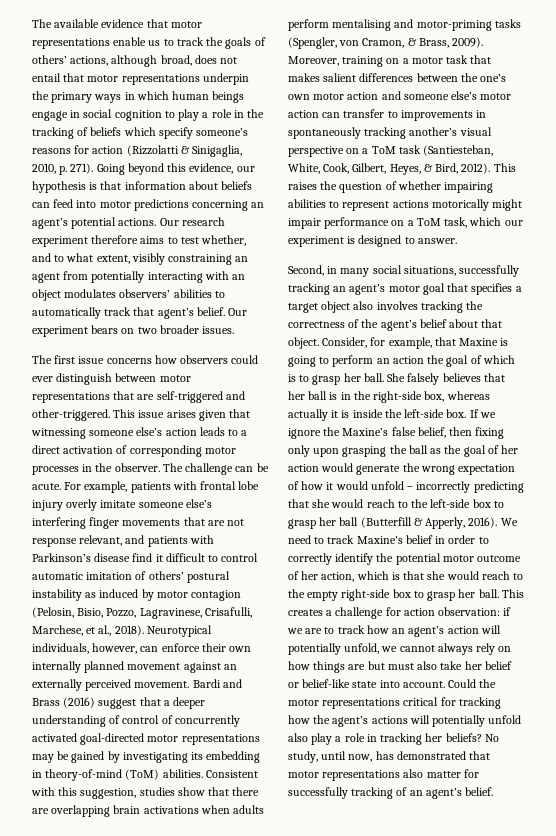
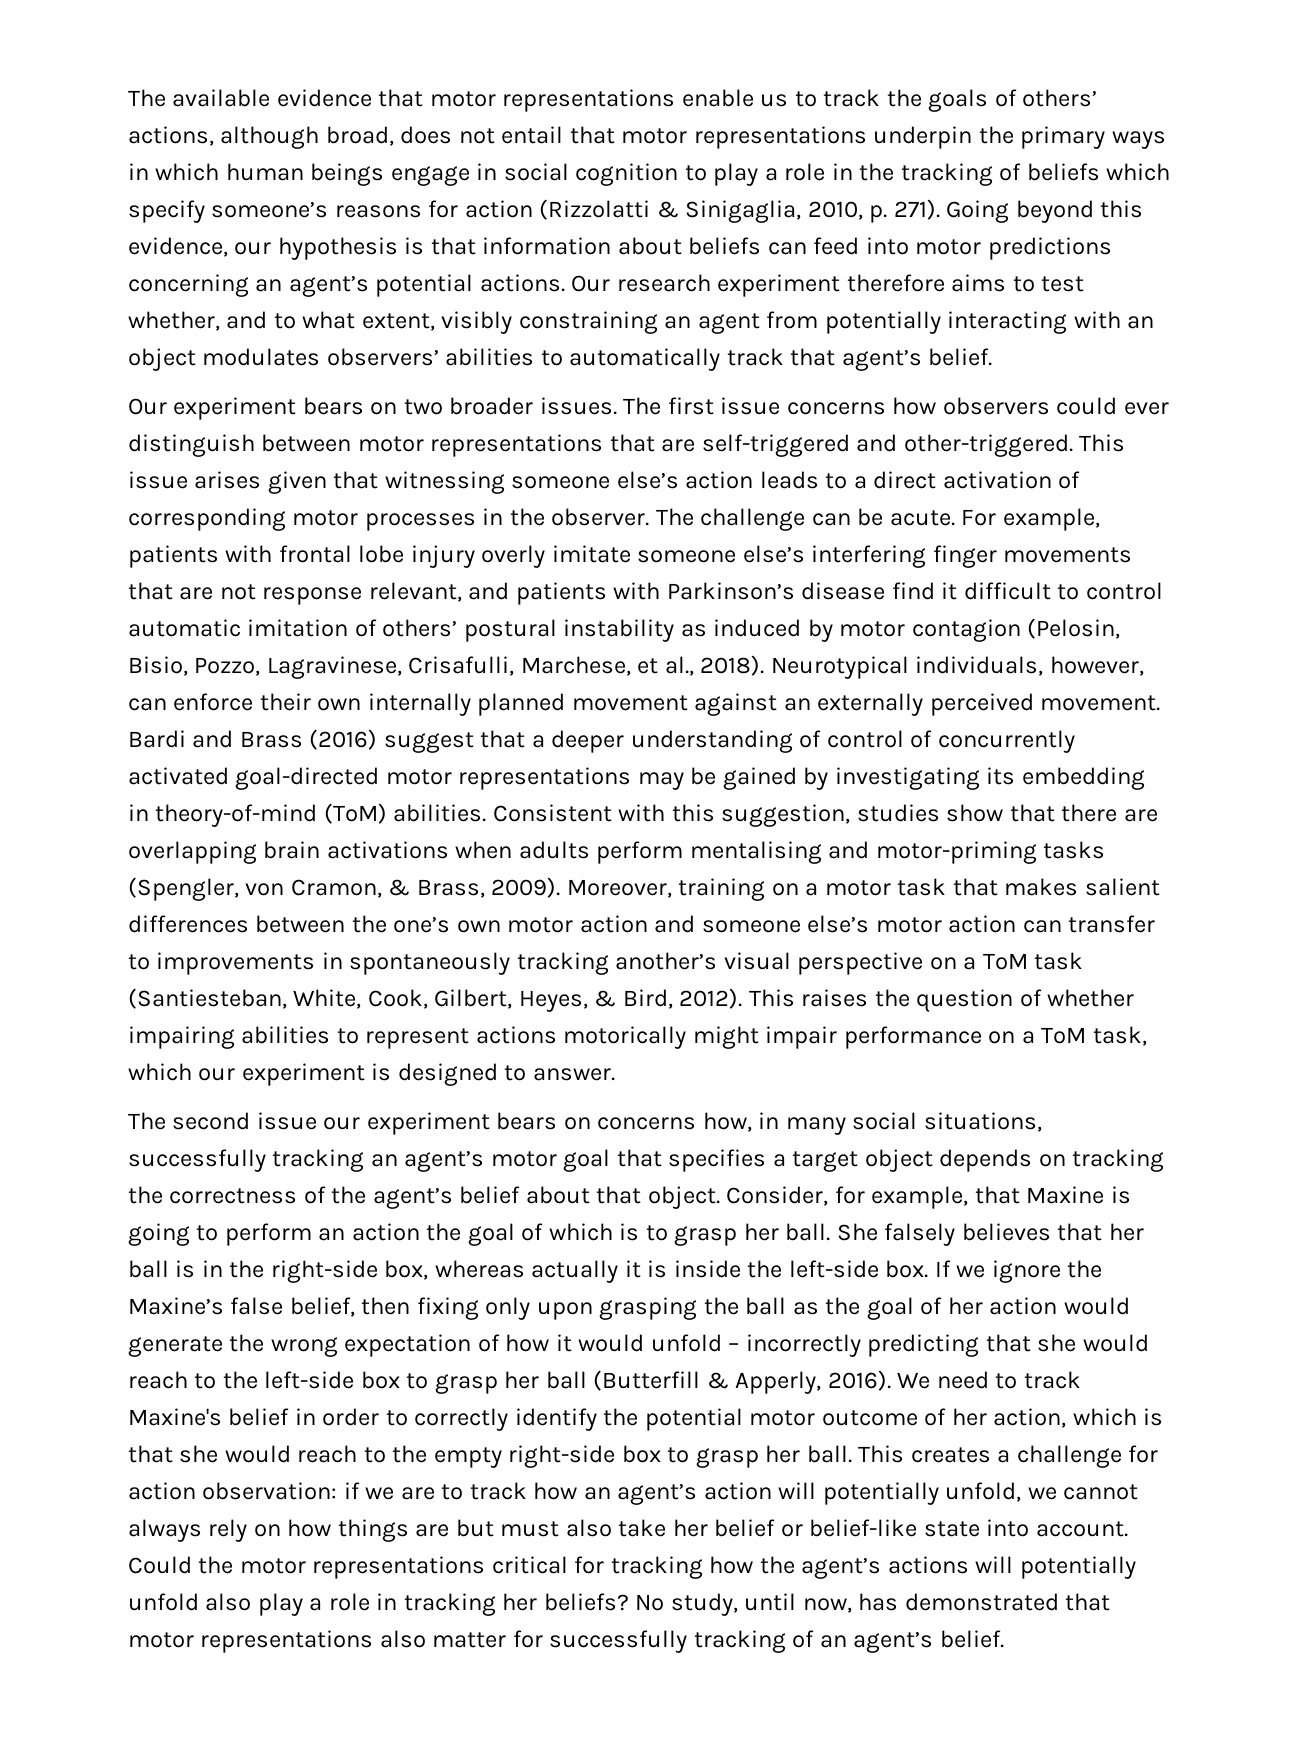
- Our research experiment therefore aims to test whether, and to what extent, visibly constraining an agent from potentially interacting with an object modulates observers’ abilities to automatically track that agent’s belief. Our experiment bears on two broader issues.
- The first issue concerns how observers could ever distinguish between motor representations that are self-triggered and other-triggered.
+ Our research experiment therefore aims to test whether, and to what extent, visibly constraining an agent from potentially interacting with an object modulates observers’ abilities to automatically track that agent’s belief.
+ Our experiment bears on two broader issues. The first issue concerns how observers could ever distinguish between motor representations that are self-triggered and other-triggered.
- Second, in many social situations, successfully tracking an agent’s motor goal that specifies a target object also involves tracking the correctness of the agent’s belief about that object.
+ The second issue our experiment bears on concerns how, in many social situations, successfully tracking an agent’s motor goal that specifies a target object depends on tracking the correctness of the agent’s belief about that object.

